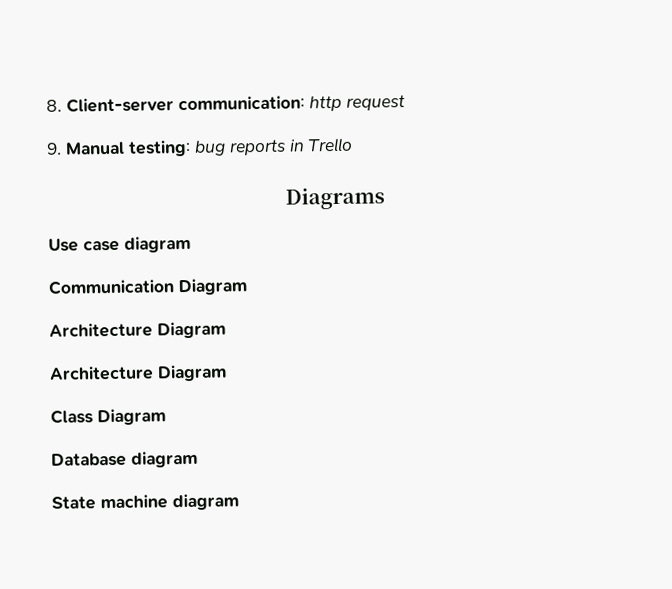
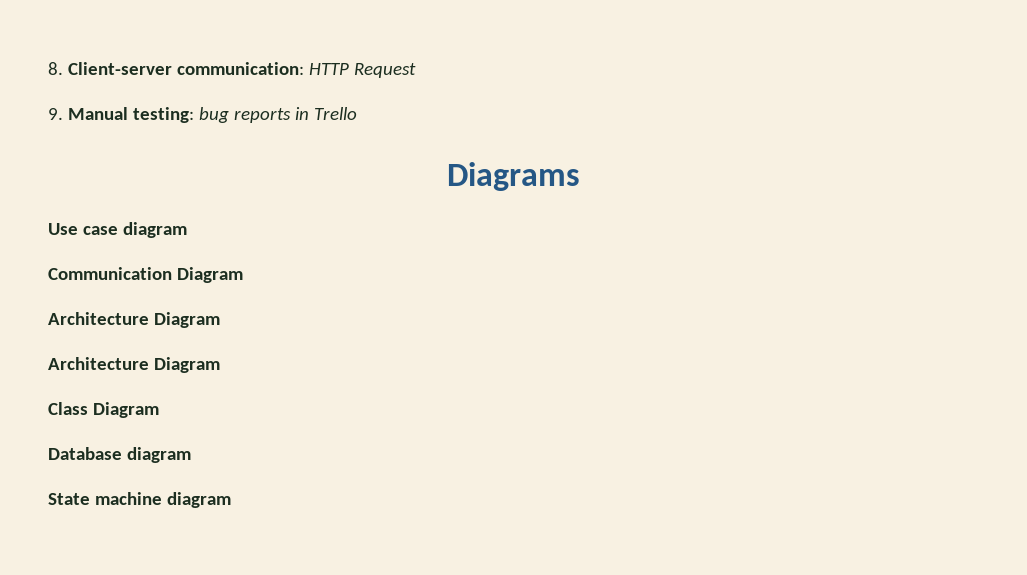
- 8. Client-server communication: http request
+ 8. Client-server communication: HTTP Request

